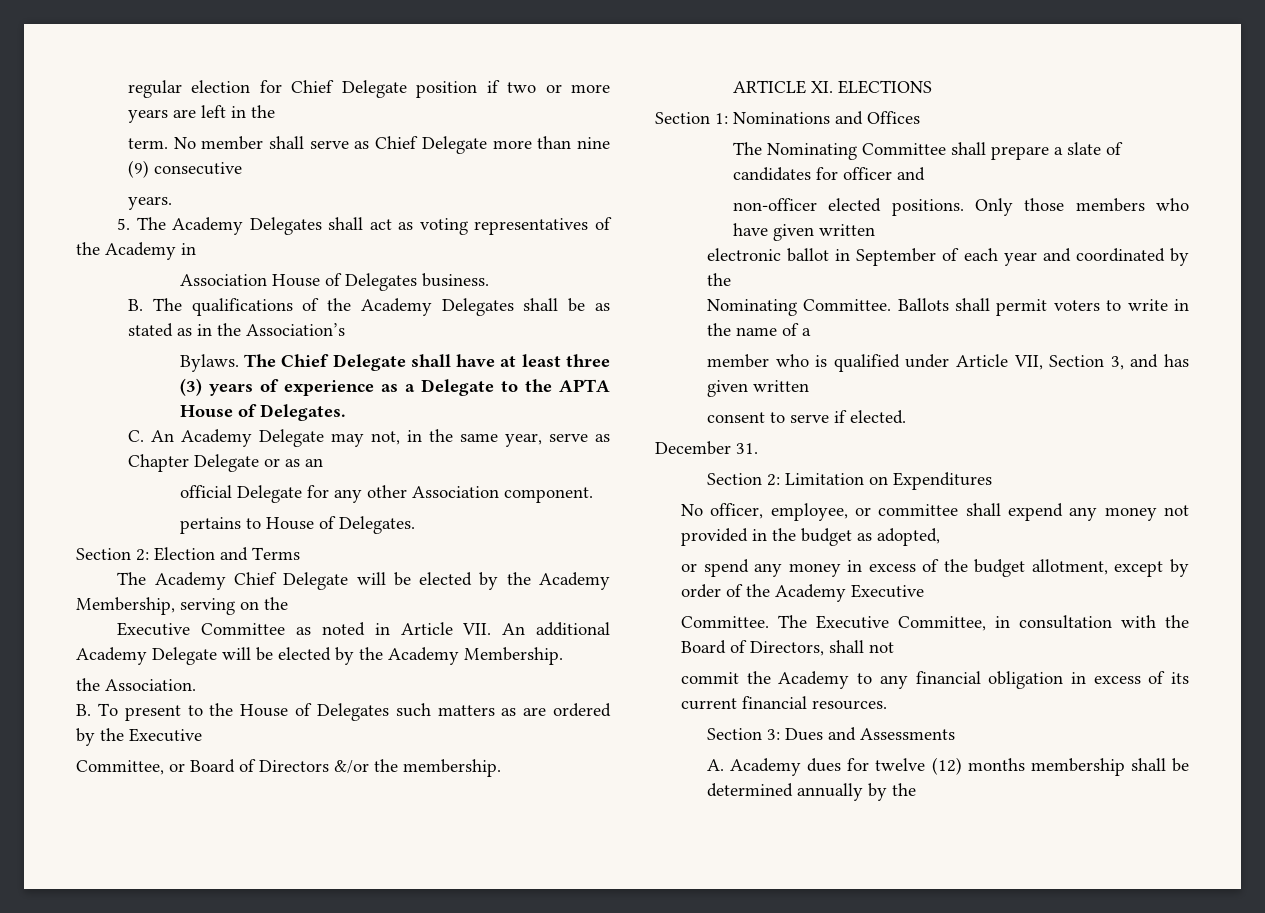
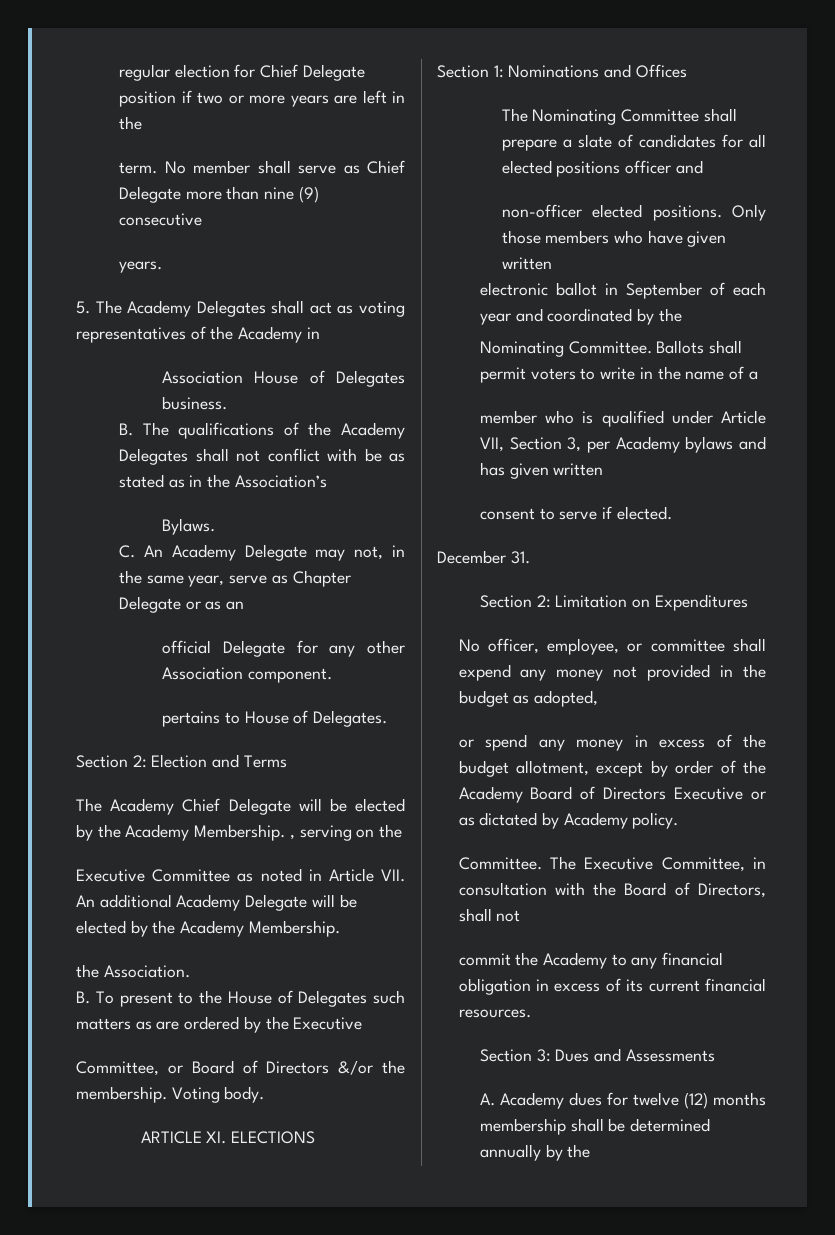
- B. The qualifications of the Academy Delegates shall be as stated as in the Association’s
+ B. The qualifications of the Academy Delegates shall not conflict with be as stated as in the Association’s
- The Chief Delegate shall have at least three (3) years of experience as a Delegate to the APTA House of Delegates.
- The Academy Chief Delegate will be elected by the Academy Membership, serving on the
+ The Academy Chief Delegate will be elected by the Academy Membership. , serving on the
+ Voting body.
- The Nominating Committee shall prepare a slate of candidates for officer and
+ The Nominating Committee shall prepare a slate of candidates for all elected positions officer and
- member who is qualified under Article VII, Section 3, and has given written
+ member who is qualified under Article VII, Section 3, per Academy bylaws and has given written
- or spend any money in excess of the budget allotment, except by order of the Academy Executive
+ or spend any money in excess of the budget allotment, except by order of the Academy Board of Directors Executive or as dictated by Academy policy.

